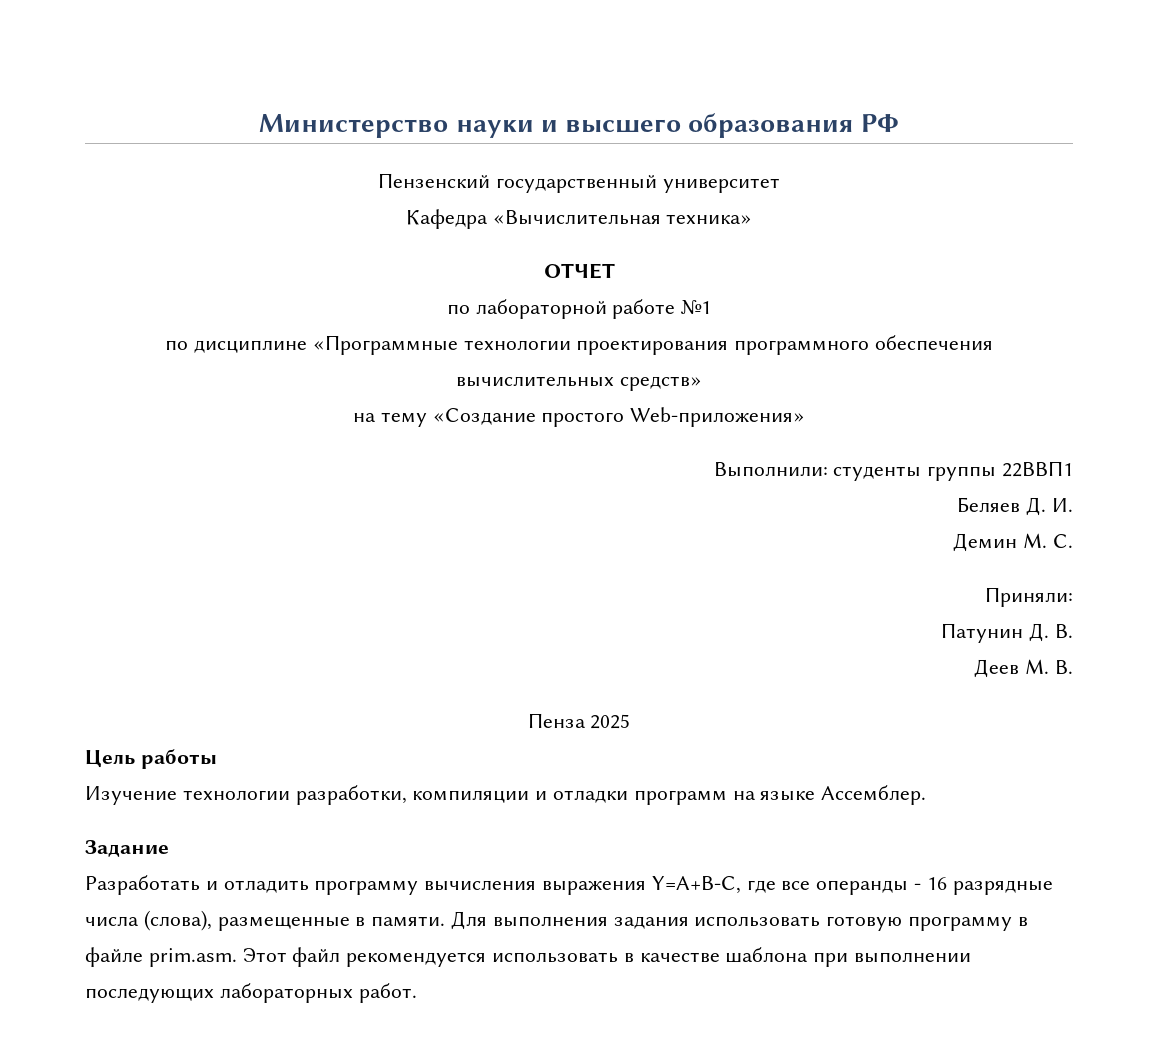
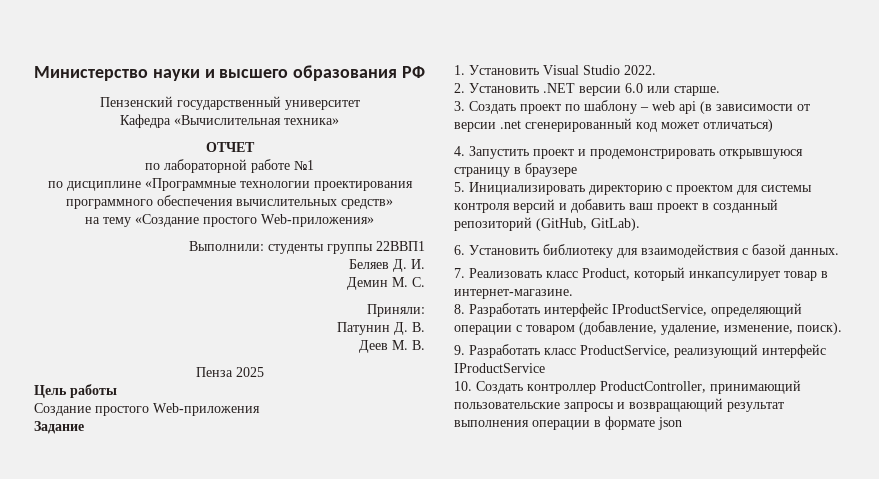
- Изучение технологии разработки, компиляции и отладки программ на языке Ассемблер.
+ Создание простого Web-приложения
  Задание
- Разработать и отладить программу вычисления выражения Y=A+B-C, где все операнды - 16 разрядные числа (слова), размещенные в памяти. Для выполнения задания использовать готовую программу в файле prim.asm. Этот файл рекомендуется использовать в качестве шаблона при выполнении последующих лабораторных работ.
+ 1. Установить Visual Studio 2022.
+ 2. Установить .NET версии 6.0 или старше.
+ 3. Создать проект по шаблону – web api (в зависимости от версии .net сгенерированный код может отличаться)
+ 4. Запустить проект и продемонстрировать открывшуюся страницу в браузере
+ 5. Инициализировать директорию с проектом для системы контроля версий и добавить ваш проект в созданный репозиторий (GitHub, GitLab).
+ 6. Установить библиотеку для взаимодействия с базой данных.
+ 7. Реализовать класс Product, который инкапсулирует товар в интернет-магазине.
+ 8. Разработать интерфейс IProductService, определяющий операции с товаром (добавление, удаление, изменение, поиск).
+ 9. Разработать класс ProductService, реализующий интерфейс IProductService
+ 10. Создать контроллер ProductController, принимающий пользовательские запросы и возвращающий результат выполнения операции в формате json

